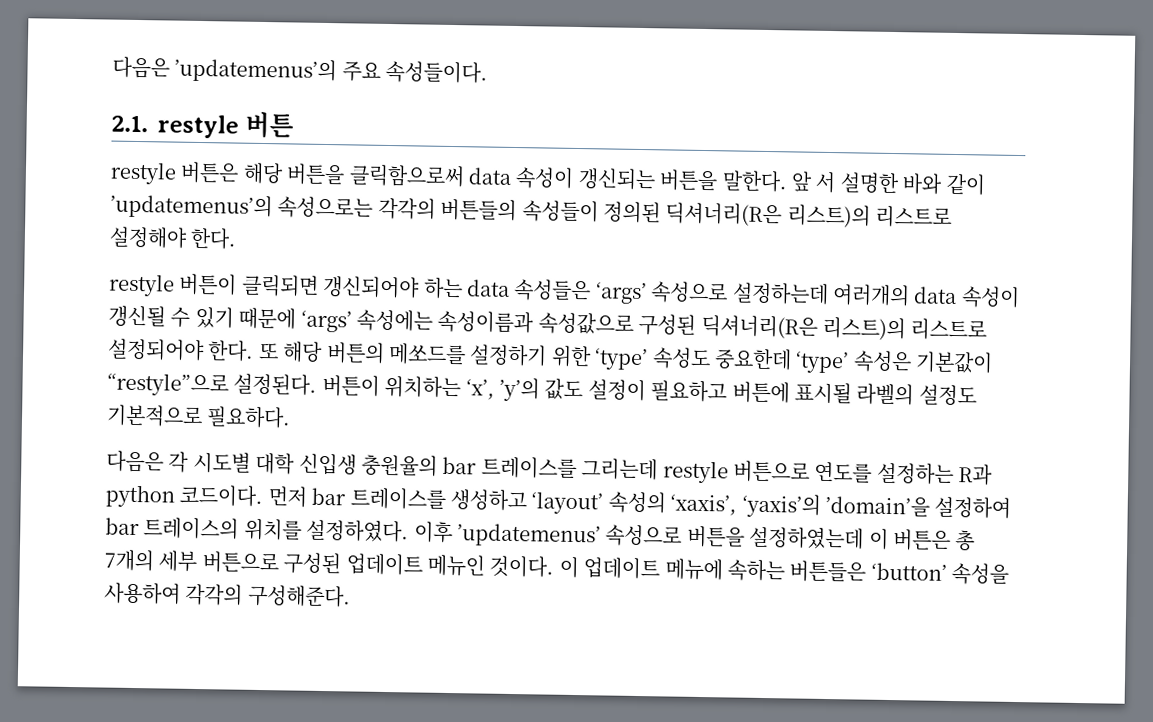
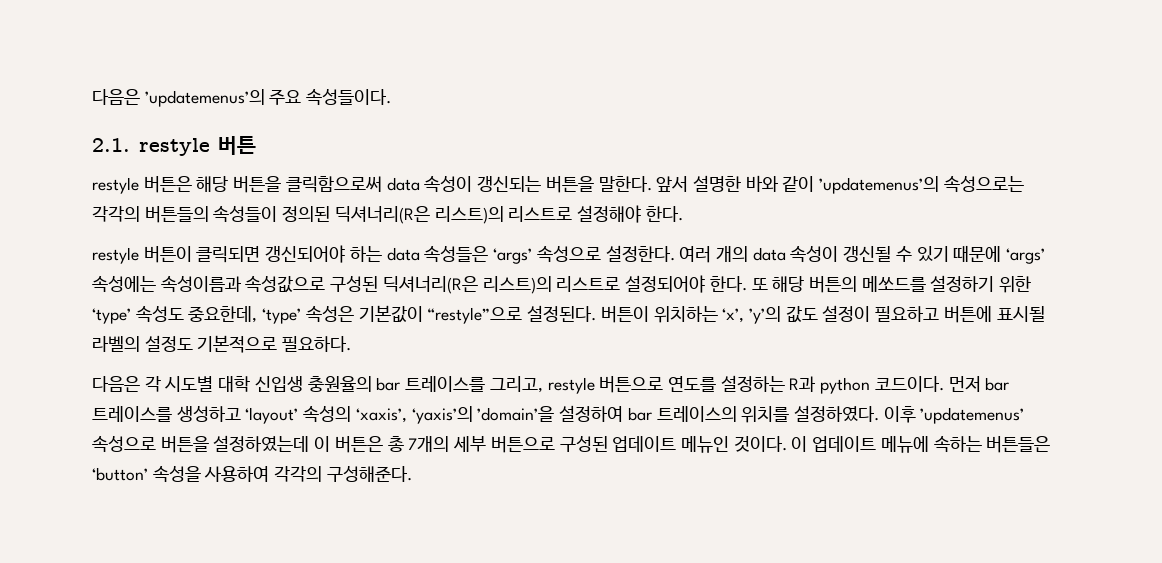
- 앞 서 설명한 바와 같이 ’updatemenus’의 속성으로는 각각의 버튼들의 속성들이 정의된 딕셔너리(R은 리스트)의 리스트로 설정해야 한다.
+ 앞서 설명한 바와 같이 ’updatemenus’의 속성으로는 각각의 버튼들의 속성들이 정의된 딕셔너리(R은 리스트)의 리스트로 설정해야 한다.
- restyle 버튼이 클릭되면 갱신되어야 하는 data 속성들은 ‘args’ 속성으로 설정하는데 여러개의 data 속성이 갱신될 수 있기 때문에 ‘args’ 속성에는 속성이름과 속성값으로 구성된 딕셔너리(R은 리스트)의 리스트로 설정되어야 한다.
+ restyle 버튼이 클릭되면 갱신되어야 하는 data 속성들은 ‘args’ 속성으로 설정한다. 여러 개의 data 속성이 갱신될 수 있기 때문에 ‘args’ 속성에는 속성이름과 속성값으로 구성된 딕셔너리(R은 리스트)의 리스트로 설정되어야 한다.
- 또 해당 버튼의 메쏘드를 설정하기 위한 ‘type’ 속성도 중요한데 ‘type’ 속성은 기본값이 “restyle”으로 설정된다.
+ 또 해당 버튼의 메쏘드를 설정하기 위한 ‘type’ 속성도 중요한데, ‘type’ 속성은 기본값이 “restyle”으로 설정된다.
- 다음은 각 시도별 대학 신입생 충원율의 bar 트레이스를 그리는데 restyle 버튼으로 연도를 설정하는 R과 python 코드이다.
+ 다음은 각 시도별 대학 신입생 충원율의 bar 트레이스를 그리고, restyle 버튼으로 연도를 설정하는 R과 python 코드이다.

